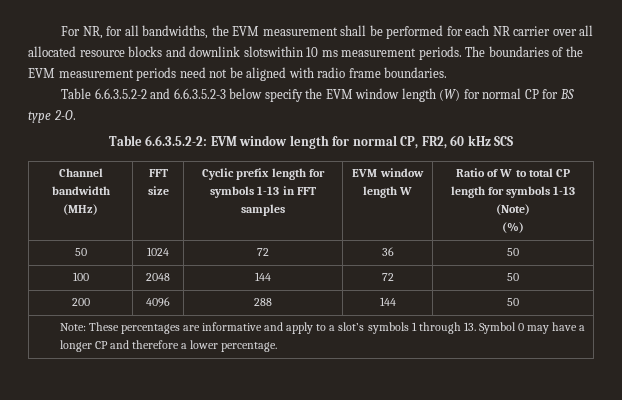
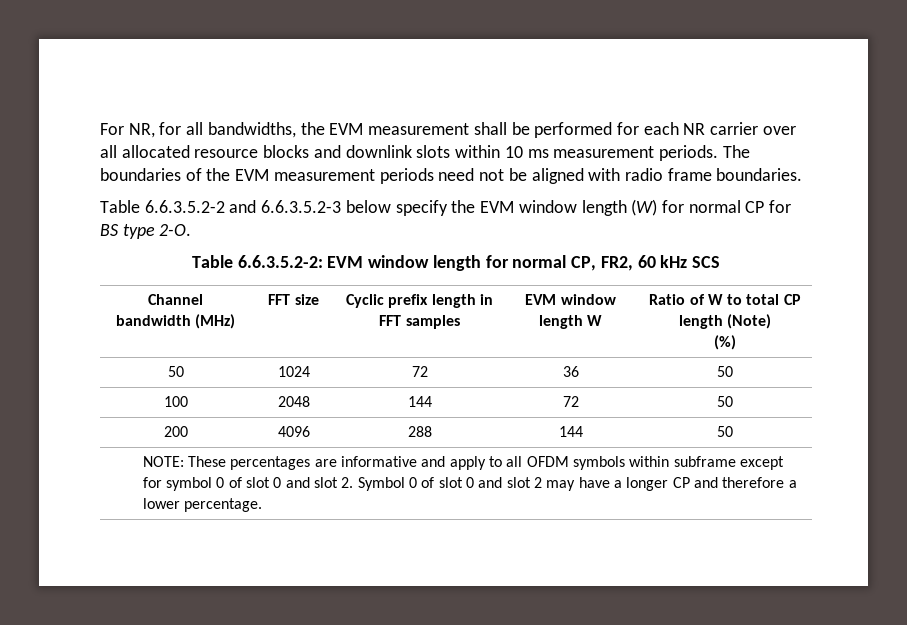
- For NR, for all bandwidths, the EVM measurement shall be performed for each NR carrier over all allocated resource blocks and downlink slotswithin 10 ms measurement periods.
+ For NR, for all bandwidths, the EVM measurement shall be performed for each NR carrier over all allocated resource blocks and downlink slots within 10 ms measurement periods.
- Channel bandwidth (MHz) | FFT size | Cyclic prefix length for symbols 1-13 in FFT samples | EVM window length W | Ratio of W to total CP length for symbols 1-13 (Note)
+ Channel bandwidth (MHz) | FFT size | Cyclic prefix length in FFT samples | EVM window length W | Ratio of W to total CP length (Note)
- Note: These percentages are informative and apply to a slot’s symbols 1 through 13. Symbol 0 may have a longer CP and therefore a lower percentage.
+ NOTE: These percentages are informative and apply to all OFDM symbols within subframe except for symbol 0 of slot 0 and slot 2. Symbol 0 of slot 0 and slot 2 may have a longer CP and therefore a lower percentage.

